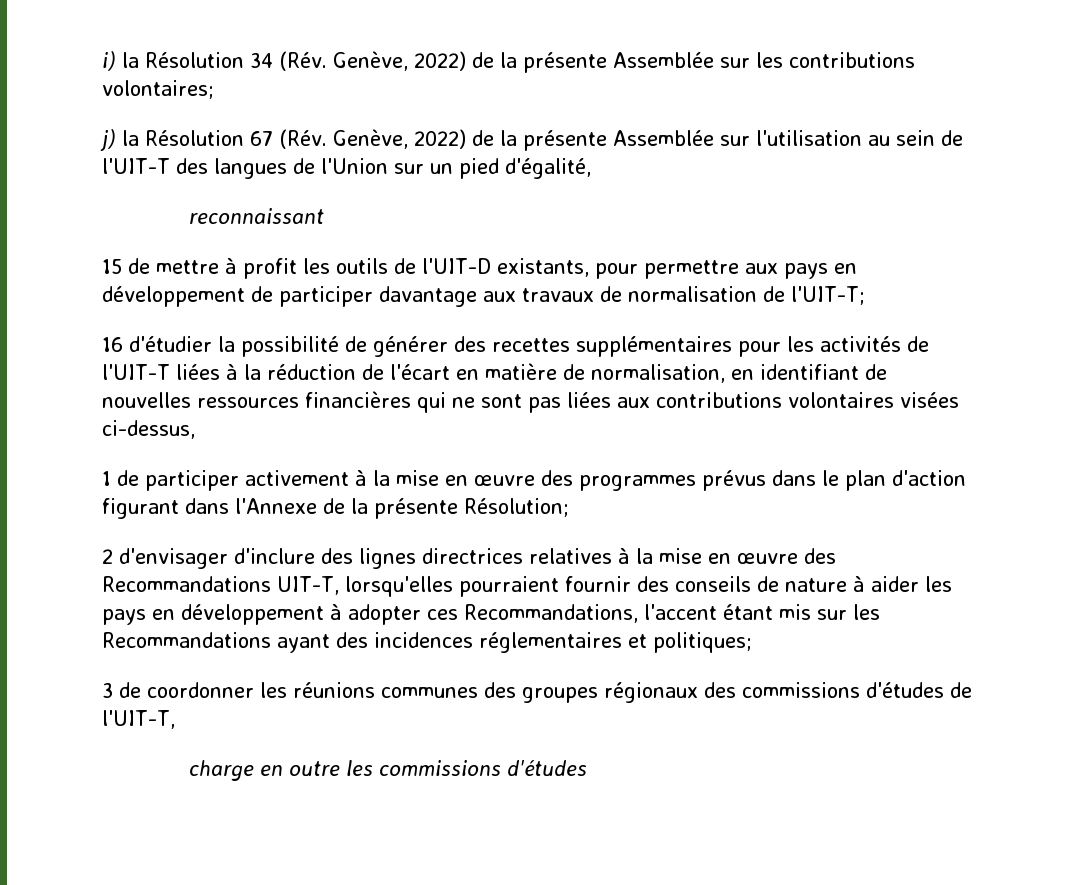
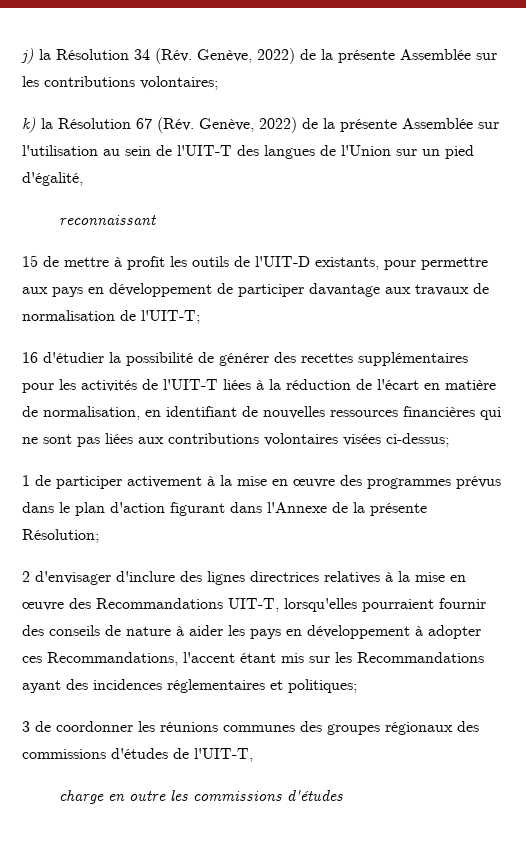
- i) la Résolution 34 (Rév. Genève, 2022) de la présente Assemblée sur les contributions volontaires;
+ j) la Résolution 34 (Rév. Genève, 2022) de la présente Assemblée sur les contributions volontaires;
- j) la Résolution 67 (Rév. Genève, 2022) de la présente Assemblée sur l'utilisation au sein de l'UIT-T des langues de l'Union sur un pied d'égalité,
+ k) la Résolution 67 (Rév. Genève, 2022) de la présente Assemblée sur l'utilisation au sein de l'UIT-T des langues de l'Union sur un pied d'égalité,
- 16 d'étudier la possibilité de générer des recettes supplémentaires pour les activités de l'UIT-T liées à la réduction de l'écart en matière de normalisation, en identifiant de nouvelles ressources financières qui ne sont pas liées aux contributions volontaires visées ci-dessus,
+ 16 d'étudier la possibilité de générer des recettes supplémentaires pour les activités de l'UIT-T liées à la réduction de l'écart en matière de normalisation, en identifiant de nouvelles ressources financières qui ne sont pas liées aux contributions volontaires visées ci-dessus;

